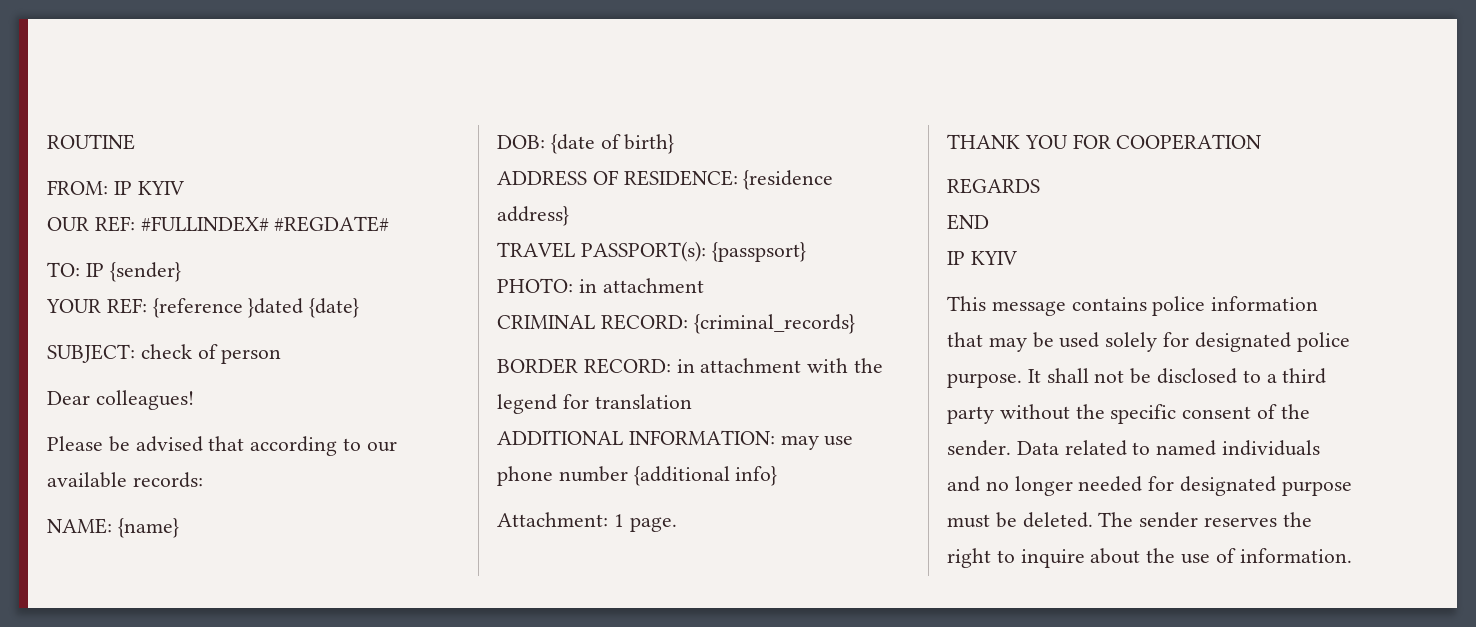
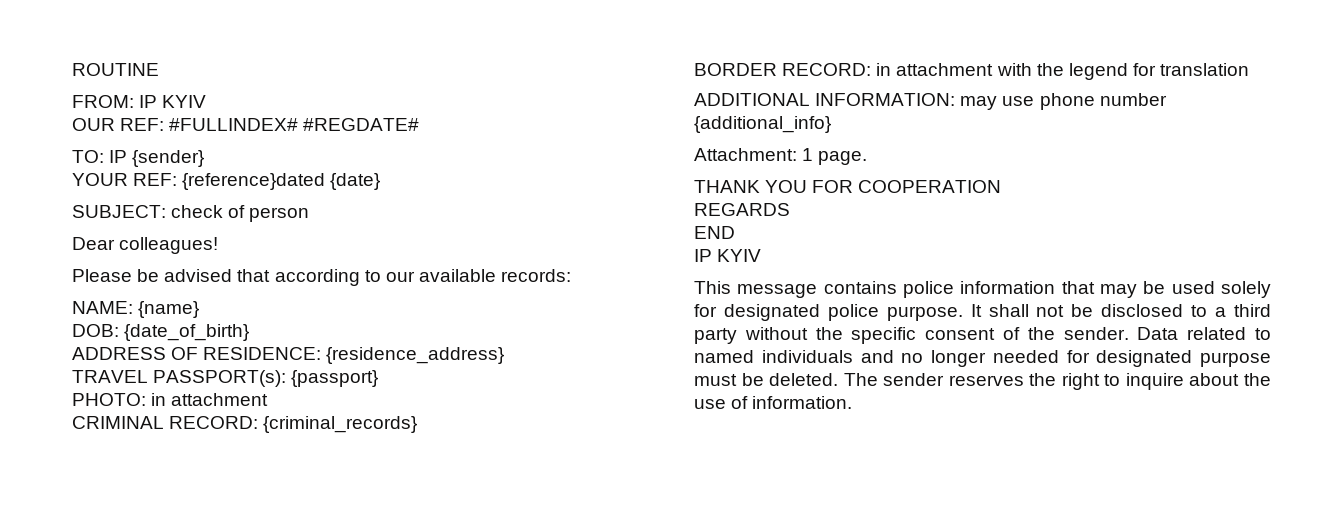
- YOUR REF: {reference }dated {date}
+ YOUR REF: {reference}dated {date}
- DOB: {date of birth}
+ DOB: {date_of_birth}
- ADDRESS OF RESIDENCE: {residence address}
+ ADDRESS OF RESIDENCE: {residence_address}
- TRAVEL PASSPORT(s): {passpsort}
+ TRAVEL PASSPORT(s): {passport}
- ADDITIONAL INFORMATION: may use phone number {additional info}
+ ADDITIONAL INFORMATION: may use phone number {additional_info}

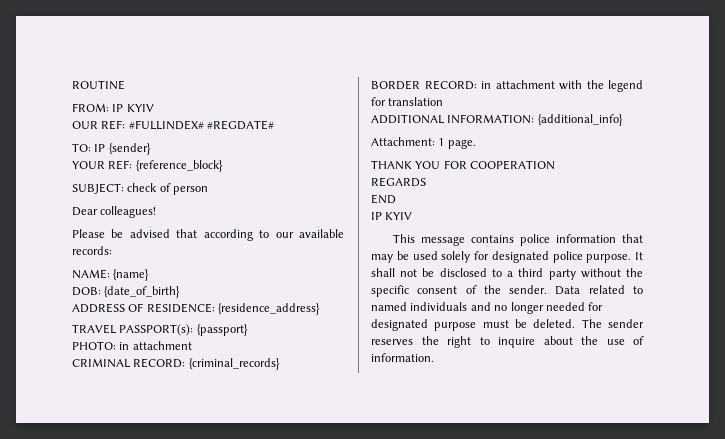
- YOUR REF: {reference}dated {date}
+ YOUR REF: {reference_block}
- ADDITIONAL INFORMATION: may use phone number {additional_info}
+ ADDITIONAL INFORMATION: {additional_info}

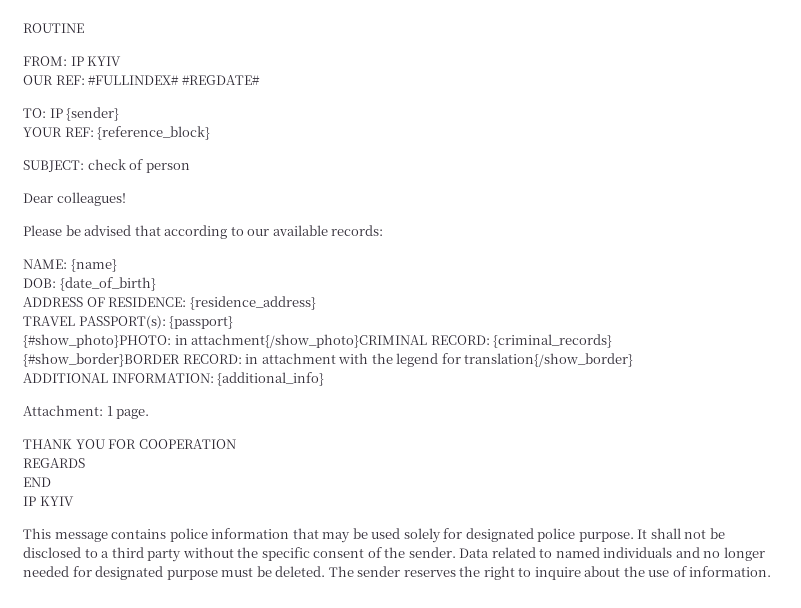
- PHOTO: in attachment
- CRIMINAL RECORD: {criminal_records}
+ {#show_photo}PHOTO: in attachment{/show_photo}CRIMINAL RECORD: {criminal_records}
- BORDER RECORD: in attachment with the legend for translation
+ {#show_border}BORDER RECORD: in attachment with the legend for translation{/show_border}

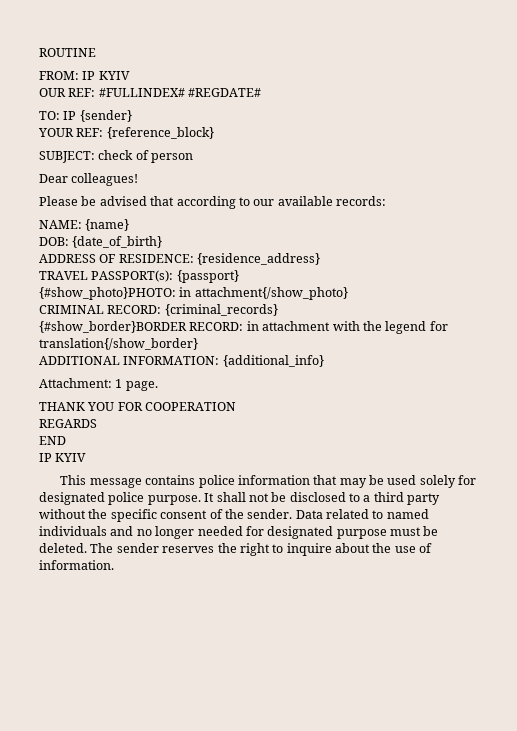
- {#show_photo}PHOTO: in attachment{/show_photo}CRIMINAL RECORD: {criminal_records}
+ {#show_photo}PHOTO: in attachment{/show_photo}
+ CRIMINAL RECORD: {criminal_records}

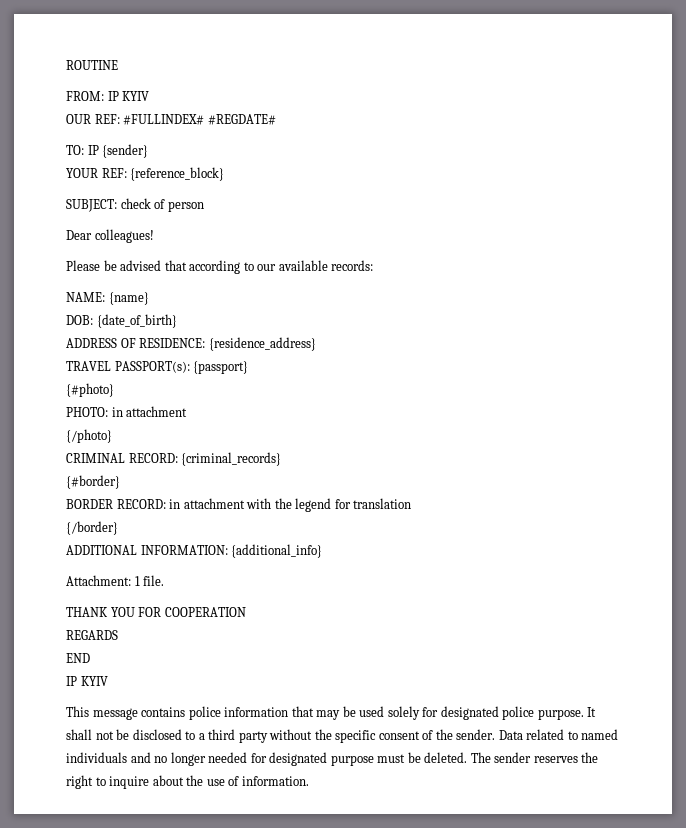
- {#show_photo}PHOTO: in attachment{/show_photo}
+ {#photo}
+ PHOTO: in attachment
+ {/photo}
- {#show_border}BORDER RECORD: in attachment with the legend for translation{/show_border}
+ {#border}
+ BORDER RECORD: in attachment with the legend for translation
+ {/border}
- Attachment: 1 page.
+ Attachment: 1 file.

